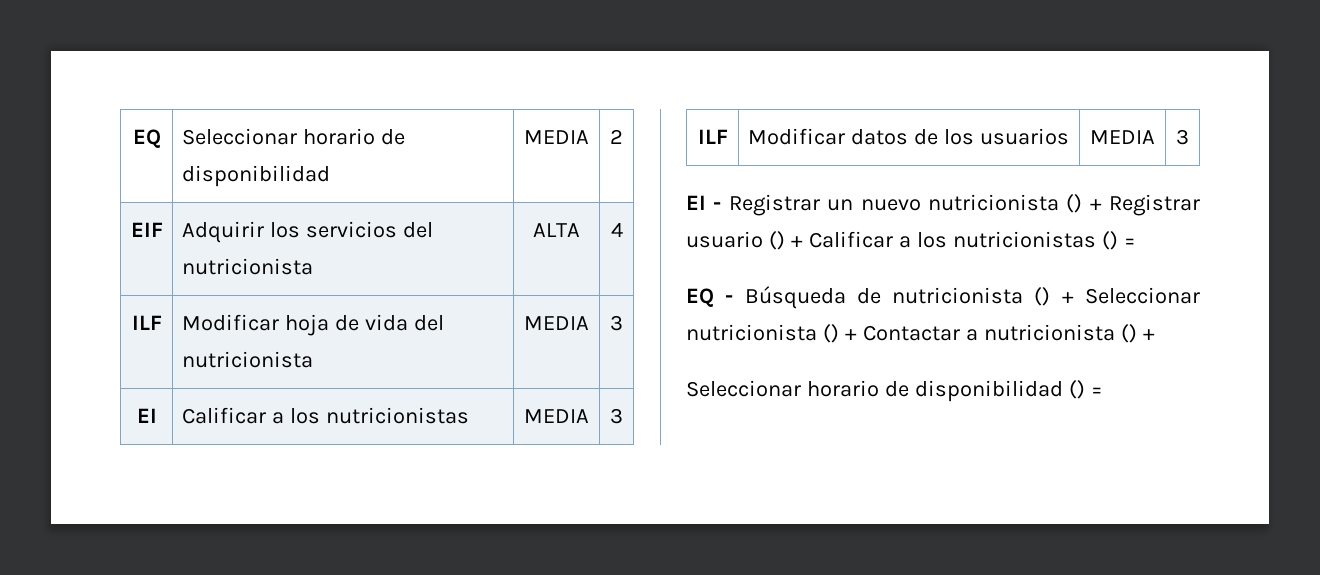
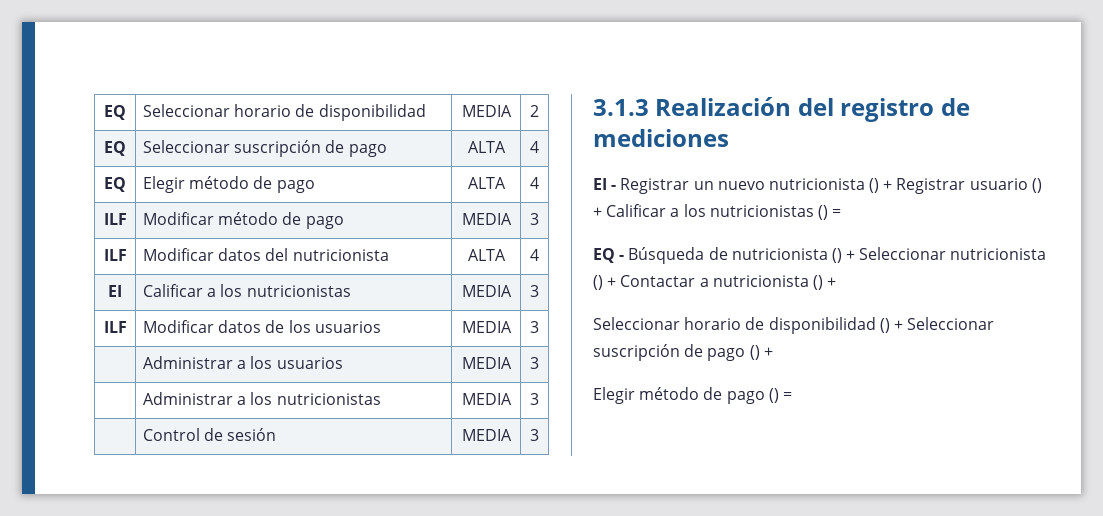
- EIF | Adquirir los servicios del nutricionista | ALTA | 4
- ILF | Modificar hoja de vida del nutricionista | MEDIA | 3
+ EQ | Seleccionar suscripción de pago | ALTA | 4
+ EQ | Elegir método de pago | ALTA | 4
+ ILF | Modificar método de pago | MEDIA | 3
+ ILF | Modificar datos del nutricionista | ALTA | 4
+ | Administrar a los usuarios | MEDIA | 3
+ | Administrar a los nutricionistas | MEDIA | 3
+ | Control de sesión | MEDIA | 3
+ 3.1.3 Realización del registro de mediciones
- Seleccionar horario de disponibilidad () =
+ Seleccionar horario de disponibilidad () + Seleccionar suscripción de pago () +
+ Elegir método de pago () =

